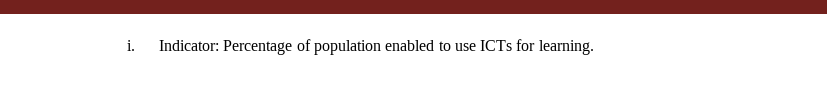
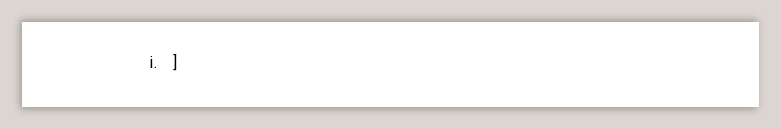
- i. Indicator: Percentage of population enabled to use ICTs for learning.
+ i. ]

